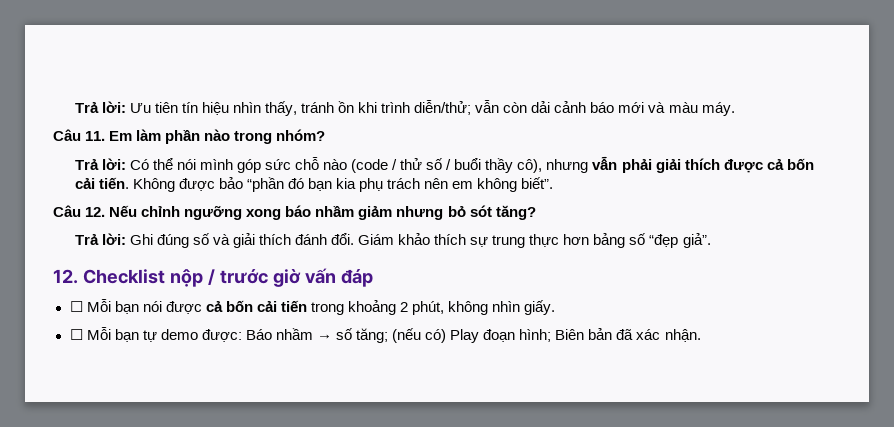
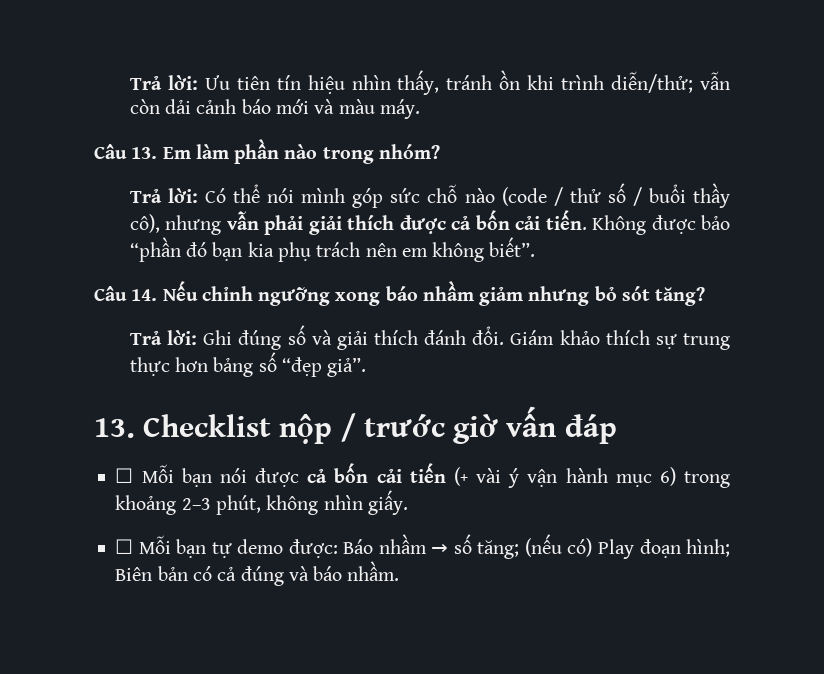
- Câu 11. Em làm phần nào trong nhóm?
+ Câu 13. Em làm phần nào trong nhóm?
- Câu 12. Nếu chỉnh ngưỡng xong báo nhầm giảm nhưng bỏ sót tăng?
+ Câu 14. Nếu chỉnh ngưỡng xong báo nhầm giảm nhưng bỏ sót tăng?
- 12. Checklist nộp / trước giờ vấn đáp
+ 13. Checklist nộp / trước giờ vấn đáp
- ☐ Mỗi bạn nói được cả bốn cải tiến trong khoảng 2 phút, không nhìn giấy.
+ ☐ Mỗi bạn nói được cả bốn cải tiến (+ vài ý vận hành mục 6) trong khoảng 2–3 phút, không nhìn giấy.
- ☐ Mỗi bạn tự demo được: Báo nhầm → số tăng; (nếu có) Play đoạn hình; Biên bản đã xác nhận.
+ ☐ Mỗi bạn tự demo được: Báo nhầm → số tăng; (nếu có) Play đoạn hình; Biên bản có cả đúng và báo nhầm.

